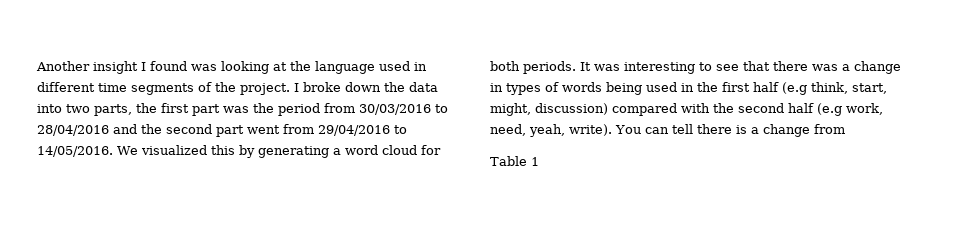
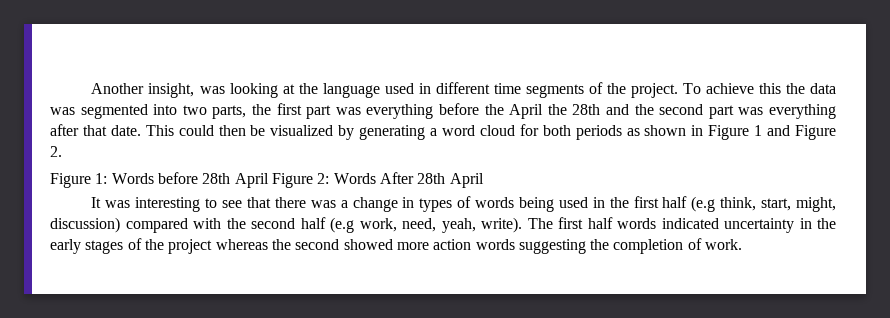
- Another insight I found was looking at the language used in different time segments of the project.
+ Another insight, was looking at the language used in different time segments of the project.
- I broke down the data into two parts, the first part was the period from 30/03/2016 to 28/04/2016 and the second part went from 29/04/2016 to 14/05/2016. We visualized this by generating a word cloud for both periods. It was interesting to see that there was a change in types of words being used in the first half (e.g think, start, might, discussion) compared with the second half (e.g work, need, yeah, write).
+ To achieve this the data was segmented into two parts, the first part was everything before the April the 28th and the second part was everything after that date. This could then be visualized by generating a word cloud for both periods as shown in Figure 1 and Figure 2.
+ Figure 1: Words before 28th April Figure 2: Words After 28th April
+ It was interesting to see that there was a change in types of words being used in the first half (e.g think, start, might, discussion) compared with the second half (e.g work, need, yeah, write).
- You can tell there is a change from
- Table 1
+ The first half words indicated uncertainty in the early stages of the project whereas the second showed more action words suggesting the completion of work.

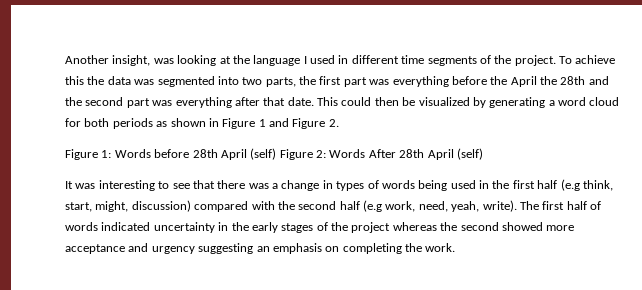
- Another insight, was looking at the language used in different time segments of the project.
+ Another insight, was looking at the language I used in different time segments of the project.
- Figure 1: Words before 28th April Figure 2: Words After 28th April
+ Figure 1: Words before 28th April (self) Figure 2: Words After 28th April (self)
- The first half words indicated uncertainty in the early stages of the project whereas the second showed more action words suggesting the completion of work.
+ The first half of words indicated uncertainty in the early stages of the project whereas the second showed more acceptance and urgency suggesting an emphasis on completing the work.

